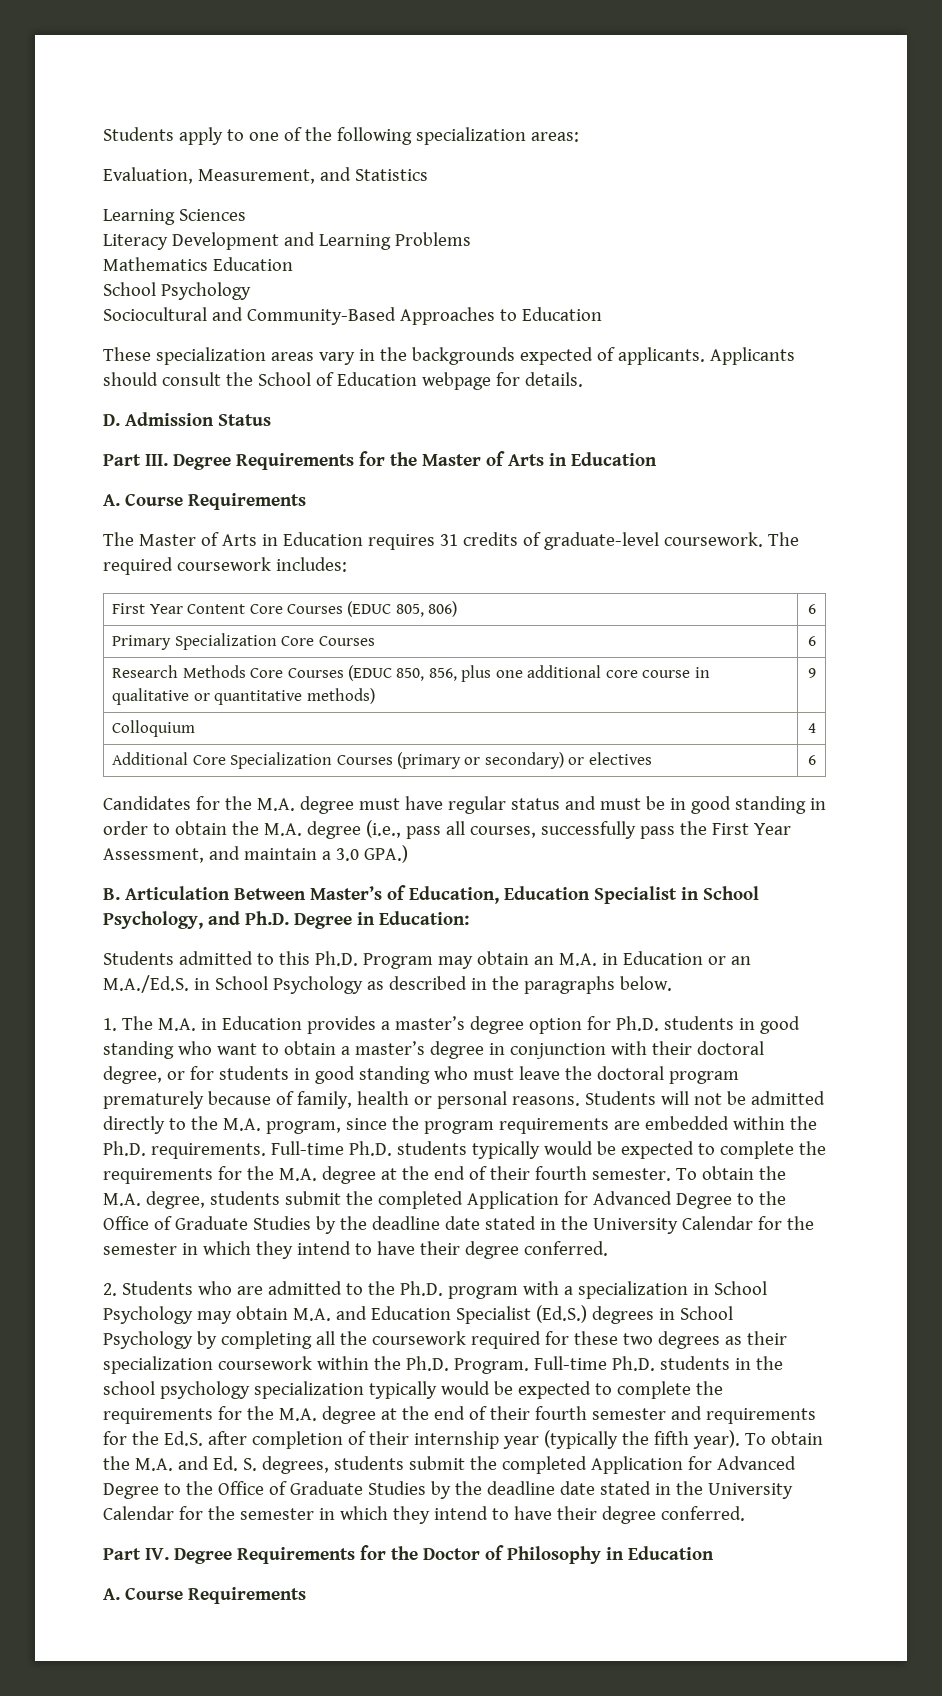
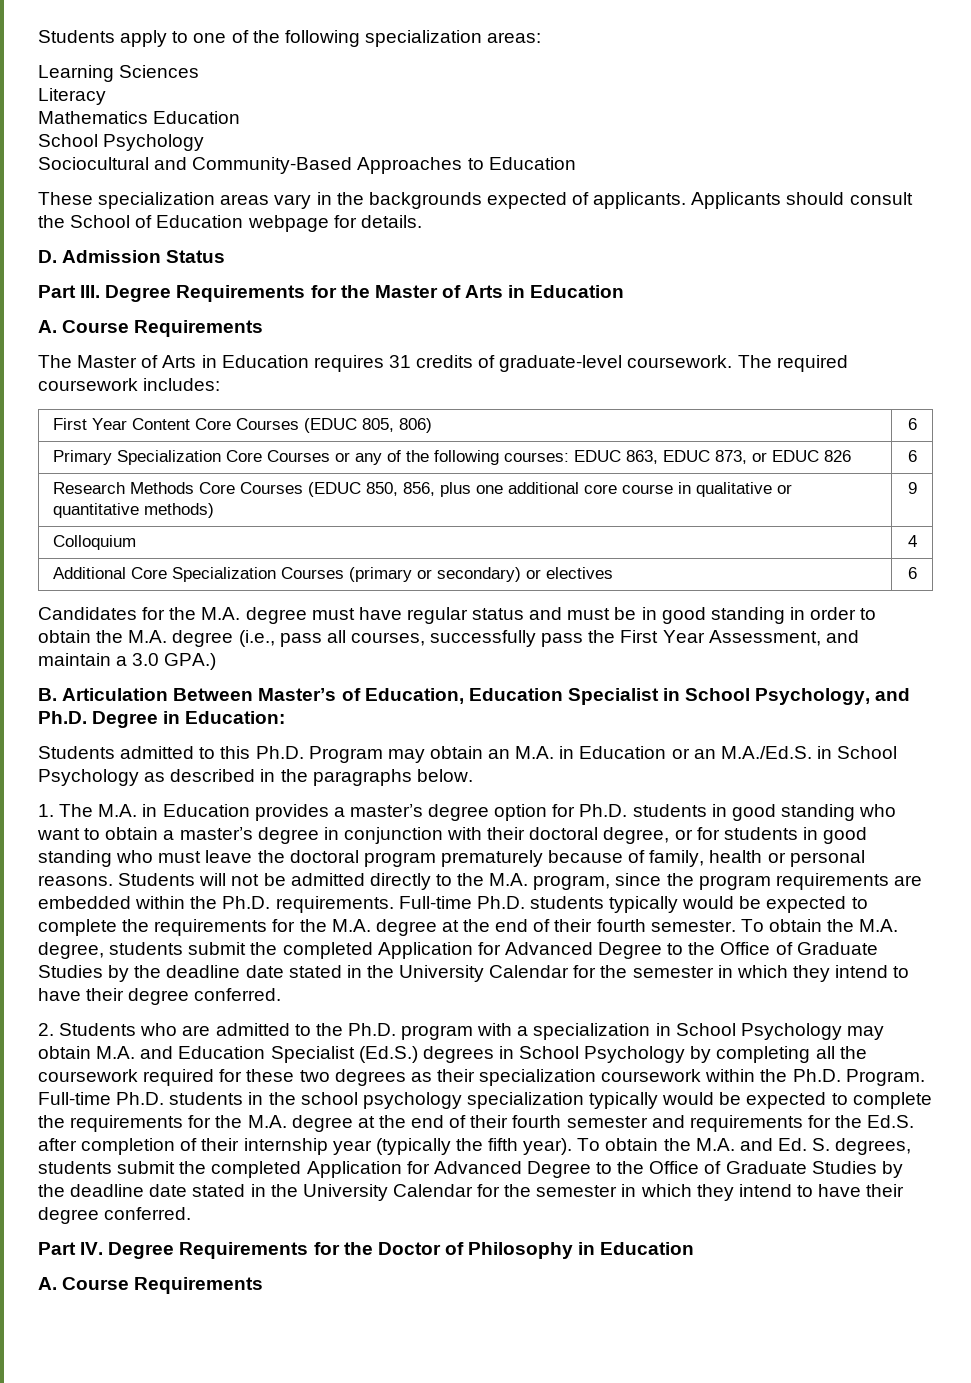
- Evaluation, Measurement, and Statistics
- Literacy Development and Learning Problems
+ Literacy
- Primary Specialization Core Courses | 6
+ Primary Specialization Core Courses or any of the following courses: EDUC 863, EDUC 873, or EDUC 826 | 6

